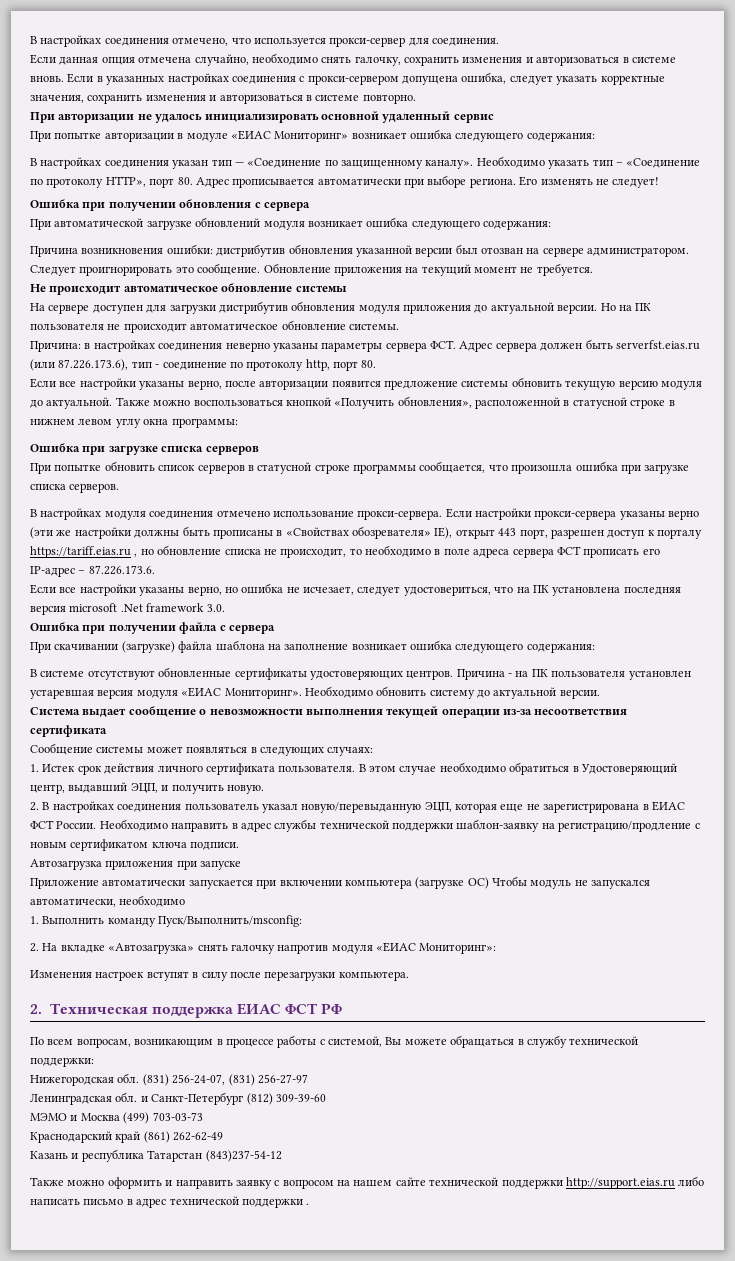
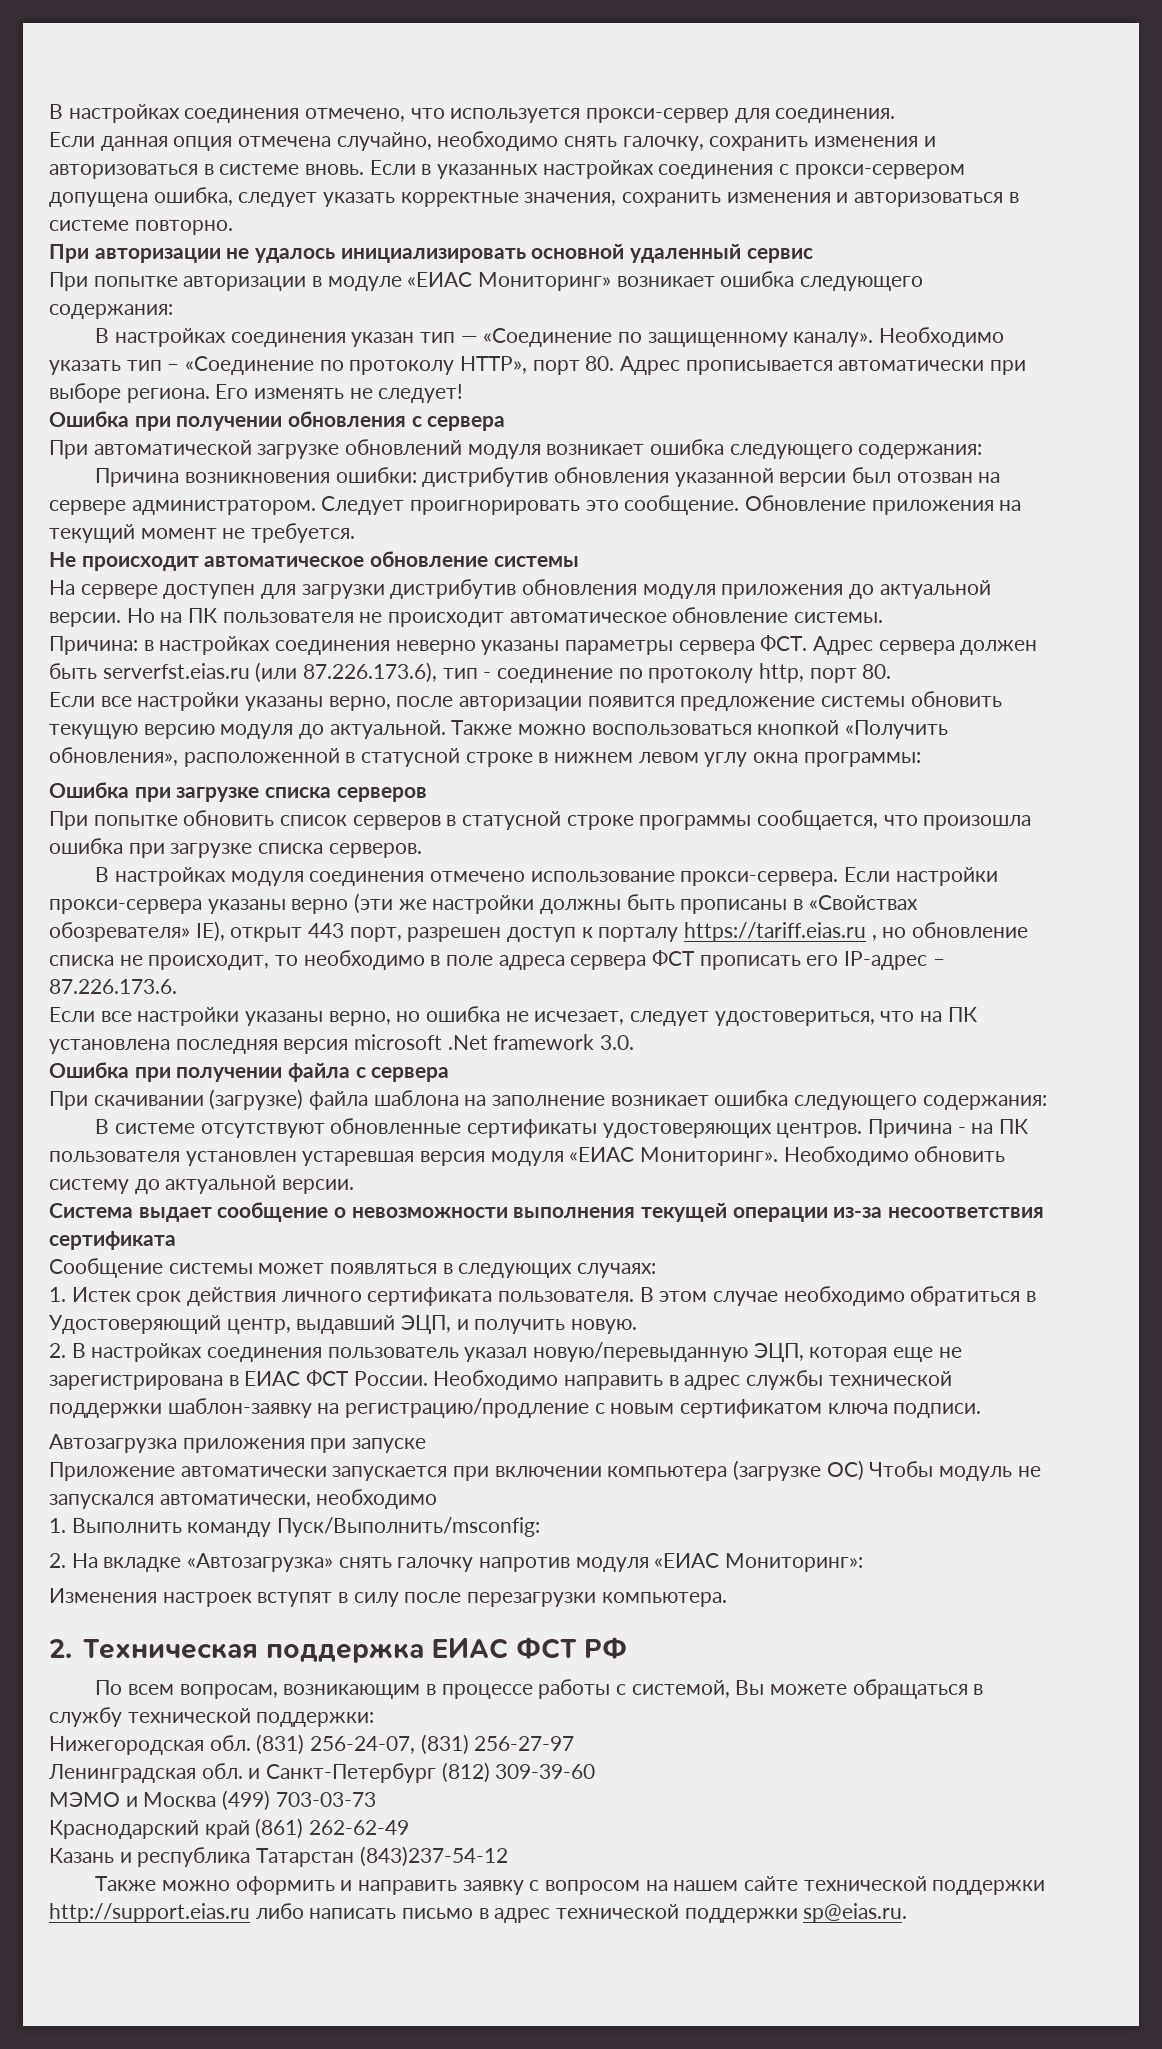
- Также можно оформить и направить заявку с вопросом на нашем сайте технической поддержки http://support.eias.ru либо написать письмо в адрес технической поддержки .
+ Также можно оформить и направить заявку с вопросом на нашем сайте технической поддержки http://support.eias.ru либо написать письмо в адрес технической поддержки sp@eias.ru.

